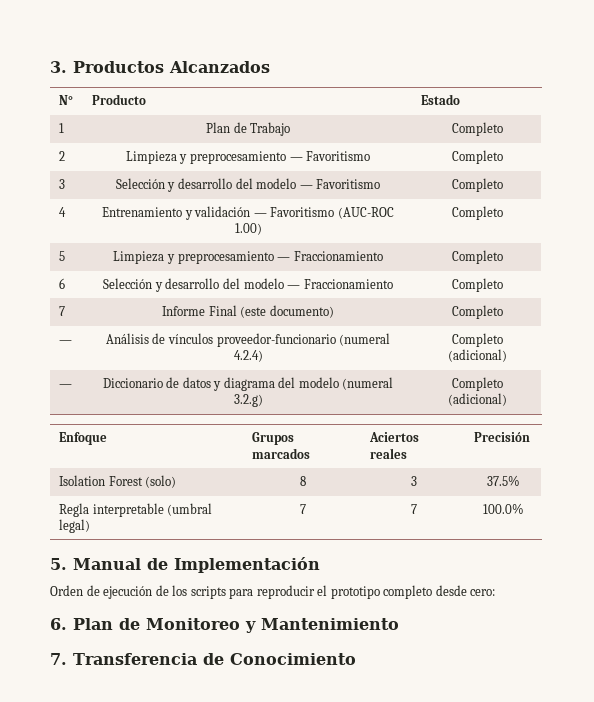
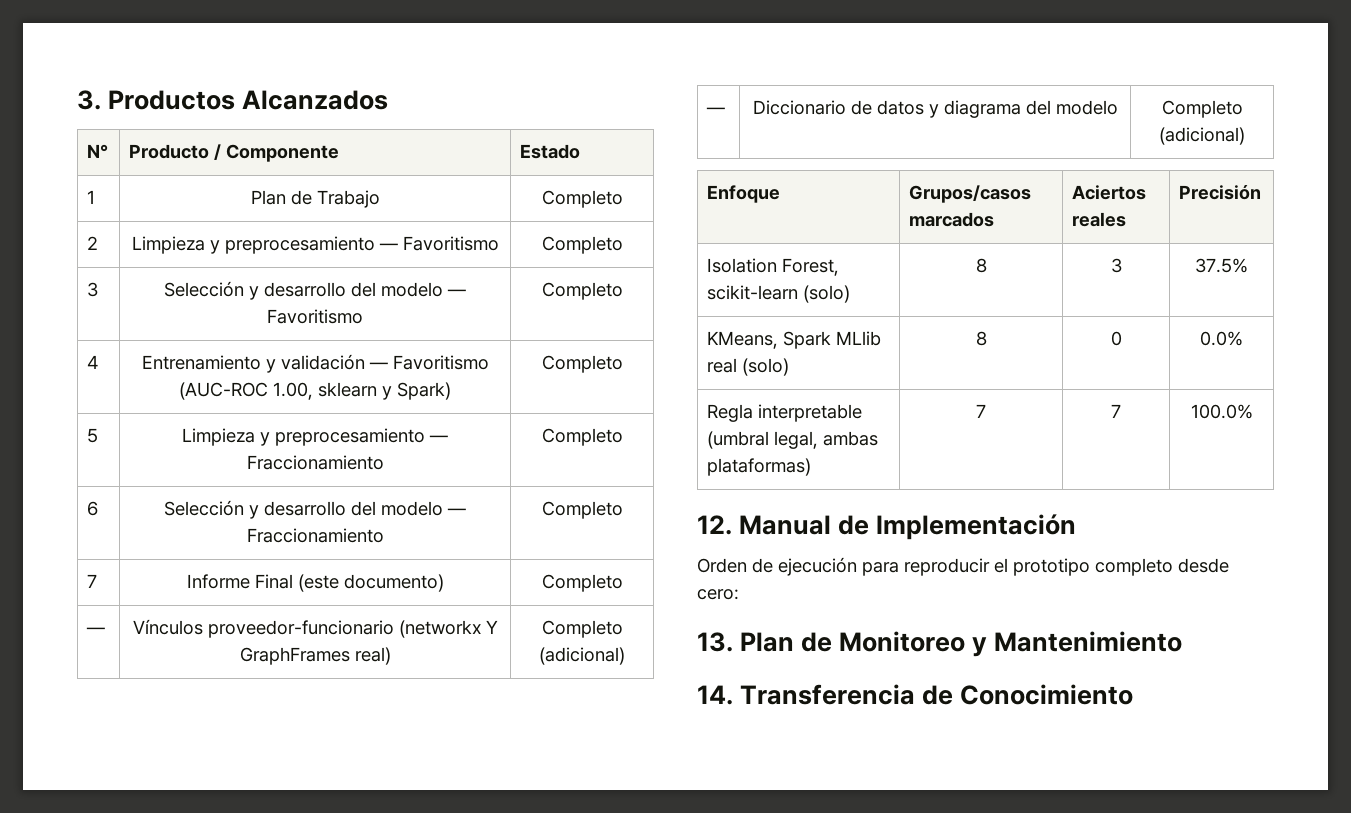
- N° | Producto | Estado
+ N° | Producto / Componente | Estado
- 4 | Entrenamiento y validación — Favoritismo (AUC-ROC 1.00) | Completo
+ 4 | Entrenamiento y validación — Favoritismo (AUC-ROC 1.00, sklearn y Spark) | Completo
- — | Análisis de vínculos proveedor-funcionario (numeral 4.2.4) | Completo (adicional)
+ — | Vínculos proveedor-funcionario (networkx Y GraphFrames real) | Completo (adicional)
- — | Diccionario de datos y diagrama del modelo (numeral 3.2.g) | Completo (adicional)
+ — | Diccionario de datos y diagrama del modelo | Completo (adicional)
- Enfoque | Grupos marcados | Aciertos reales | Precisión
+ Enfoque | Grupos/casos marcados | Aciertos reales | Precisión
- Isolation Forest (solo) | 8 | 3 | 37.5%
+ Isolation Forest, scikit-learn (solo) | 8 | 3 | 37.5%
+ KMeans, Spark MLlib real (solo) | 8 | 0 | 0.0%
- Regla interpretable (umbral legal) | 7 | 7 | 100.0%
+ Regla interpretable (umbral legal, ambas plataformas) | 7 | 7 | 100.0%
- 5. Manual de Implementación
+ 12. Manual de Implementación
- Orden de ejecución de los scripts para reproducir el prototipo completo desde cero:
+ Orden de ejecución para reproducir el prototipo completo desde cero:
- 6. Plan de Monitoreo y Mantenimiento
+ 13. Plan de Monitoreo y Mantenimiento
- 7. Transferencia de Conocimiento
+ 14. Transferencia de Conocimiento

